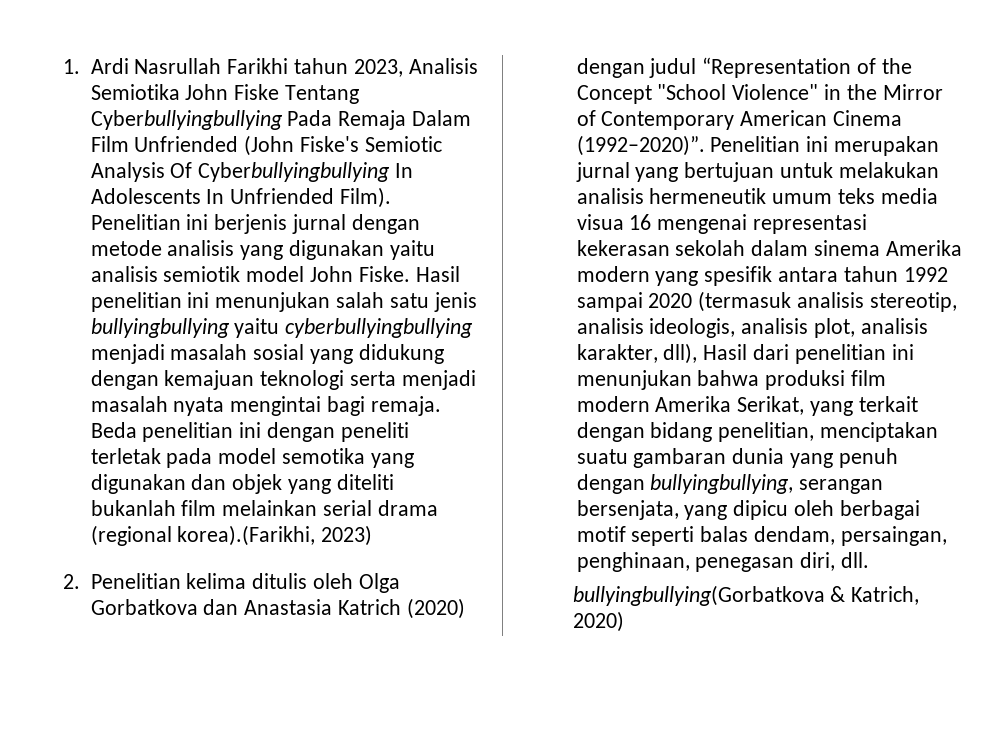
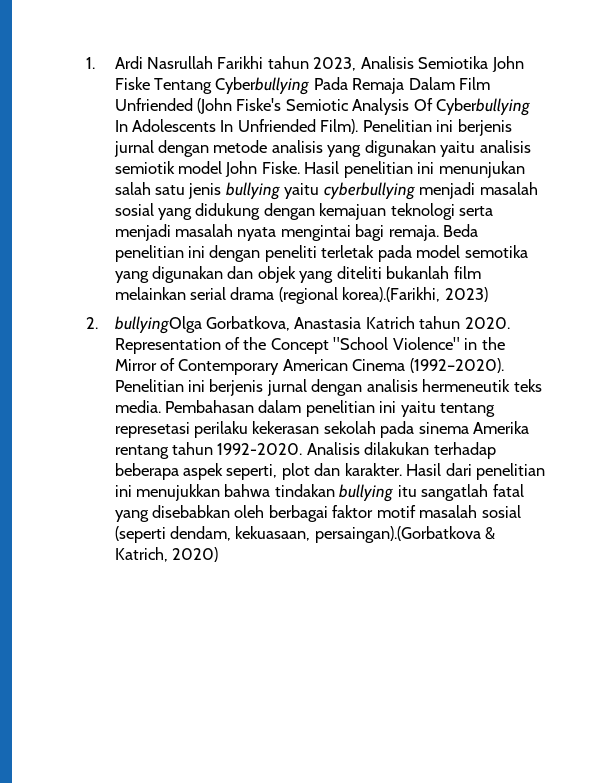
- 1. Ardi Nasrullah Farikhi tahun 2023, Analisis Semiotika John Fiske Tentang Cyberbullyingbullying Pada Remaja Dalam Film Unfriended (John Fiske's Semiotic Analysis Of Cyberbullyingbullying In Adolescents In Unfriended Film).
+ 1. Ardi Nasrullah Farikhi tahun 2023, Analisis Semiotika John Fiske Tentang Cyberbullying Pada Remaja Dalam Film Unfriended (John Fiske's Semiotic Analysis Of Cyberbullying In Adolescents In Unfriended Film).
- Hasil penelitian ini menunjukan salah satu jenis bullyingbullying yaitu cyberbullyingbullying menjadi masalah sosial yang didukung dengan kemajuan teknologi serta menjadi masalah nyata mengintai bagi remaja.
+ Hasil penelitian ini menunjukan salah satu jenis bullying yaitu cyberbullying menjadi masalah sosial yang didukung dengan kemajuan teknologi serta menjadi masalah nyata mengintai bagi remaja.
- 2. Penelitian kelima ditulis oleh Olga Gorbatkova dan Anastasia Katrich (2020) dengan judul “Representation of the Concept "School Violence" in the Mirror of Contemporary American Cinema (1992–2020)”. Penelitian ini merupakan jurnal yang bertujuan untuk melakukan analisis hermeneutik umum teks media visua 16 mengenai representasi kekerasan sekolah dalam sinema Amerika modern yang spesifik antara tahun 1992 sampai 2020 (termasuk analisis stereotip, analisis ideologis, analisis plot, analisis karakter, dll), Hasil dari penelitian ini menunjukan bahwa produksi film modern Amerika Serikat, yang terkait dengan bidang penelitian, menciptakan suatu gambaran dunia yang penuh dengan bullyingbullying, serangan bersenjata, yang dipicu oleh berbagai motif seperti balas dendam, persaingan, penghinaan, penegasan diri, dll.
- bullyingbullying(Gorbatkova & Katrich, 2020)
+ 2. bullyingOlga Gorbatkova, Anastasia Katrich tahun 2020. Representation of the Concept "School Violence" in the Mirror of Contemporary American Cinema (1992–2020). Penelitian ini berjenis jurnal dengan analisis hermeneutik teks media. Pembahasan dalam penelitian ini yaitu tentang represetasi perilaku kekerasan sekolah pada sinema Amerika rentang tahun 1992-2020. Analisis dilakukan terhadap beberapa aspek seperti, plot dan karakter. Hasil dari penelitian ini menujukkan bahwa tindakan bullying itu sangatlah fatal yang disebabkan oleh berbagai faktor motif masalah sosial (seperti dendam, kekuasaan, persaingan).(Gorbatkova & Katrich, 2020)

